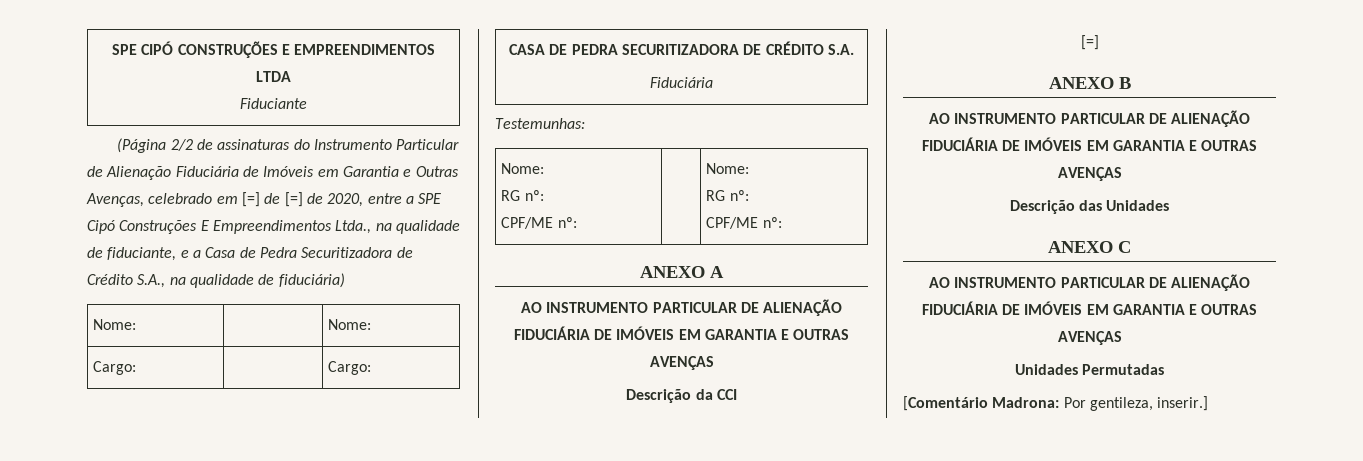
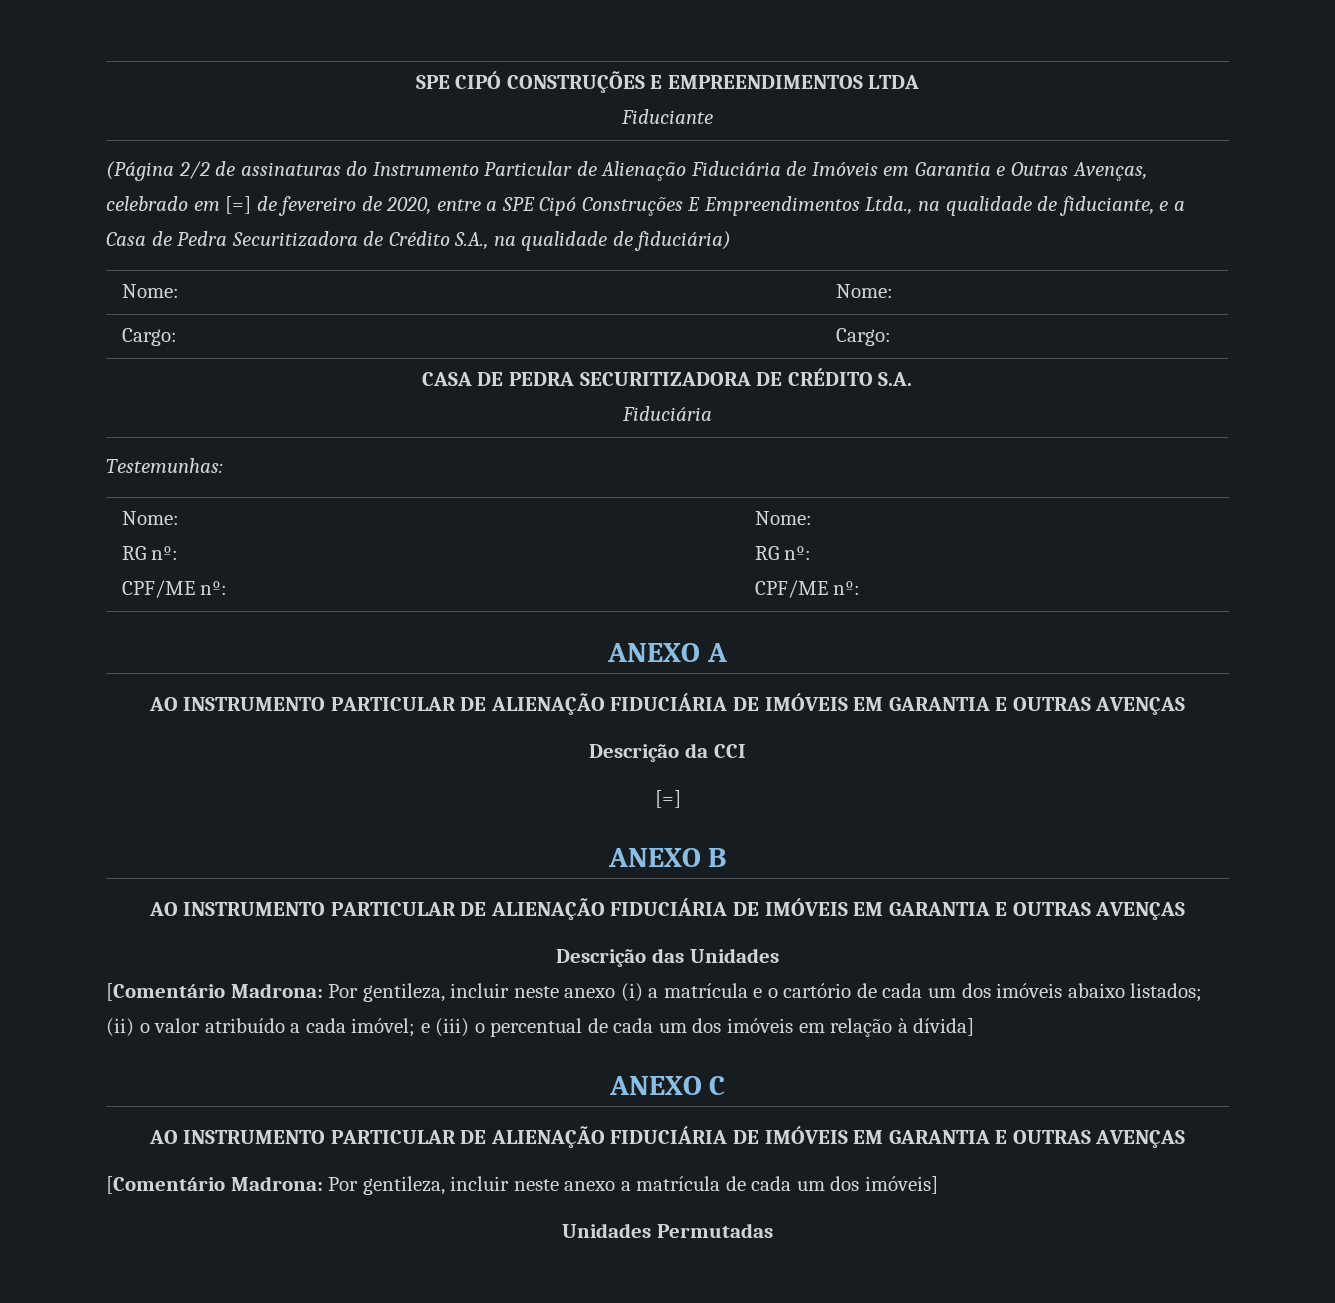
- (Página 2/2 de assinaturas do Instrumento Particular de Alienação Fiduciária de Imóveis em Garantia e Outras Avenças, celebrado em [=] de [=] de 2020, entre a SPE Cipó Construções E Empreendimentos Ltda., na qualidade de fiduciante, e a Casa de Pedra Securitizadora de Crédito S.A., na qualidade de fiduciária)
+ (Página 2/2 de assinaturas do Instrumento Particular de Alienação Fiduciária de Imóveis em Garantia e Outras Avenças, celebrado em [=] de fevereiro de 2020, entre a SPE Cipó Construções E Empreendimentos Ltda., na qualidade de fiduciante, e a Casa de Pedra Securitizadora de Crédito S.A., na qualidade de fiduciária)
+ [Comentário Madrona: Por gentileza, incluir neste anexo (i) a matrícula e o cartório de cada um dos imóveis abaixo listados; (ii) o valor atribuído a cada imóvel; e (iii) o percentual de cada um dos imóveis em relação à dívida]
+ [Comentário Madrona: Por gentileza, incluir neste anexo a matrícula de cada um dos imóveis]
  Unidades Permutadas
- [Comentário Madrona: Por gentileza, inserir.]

